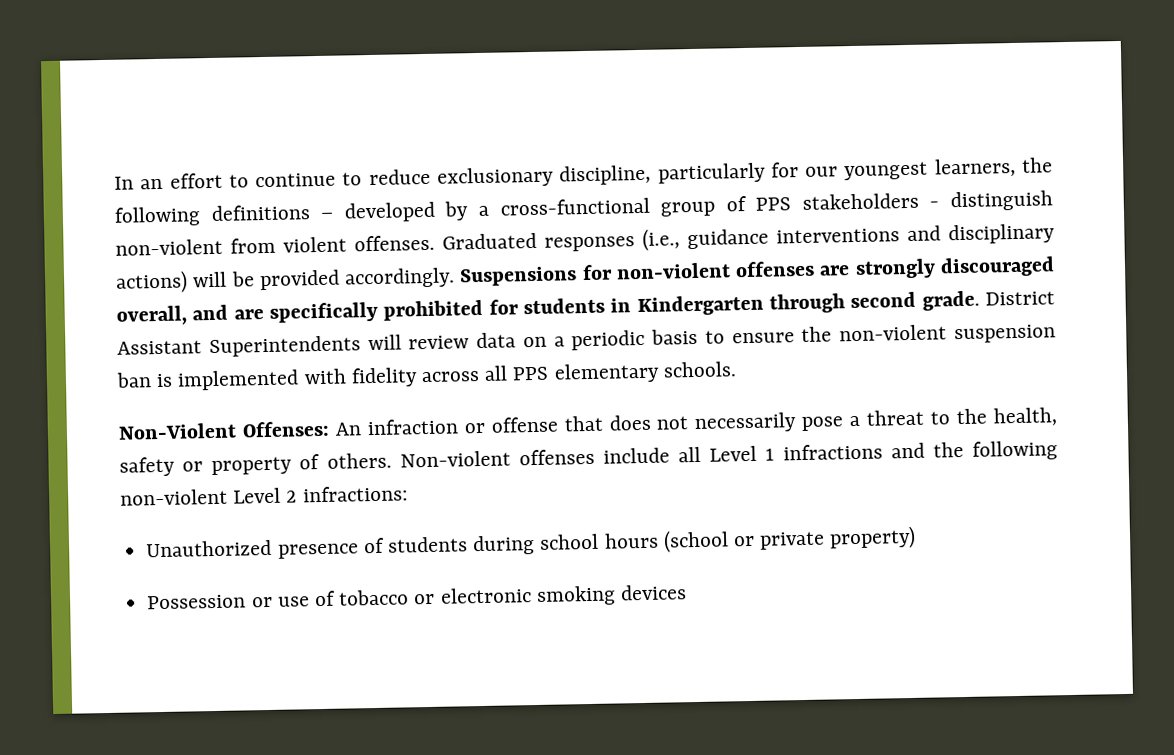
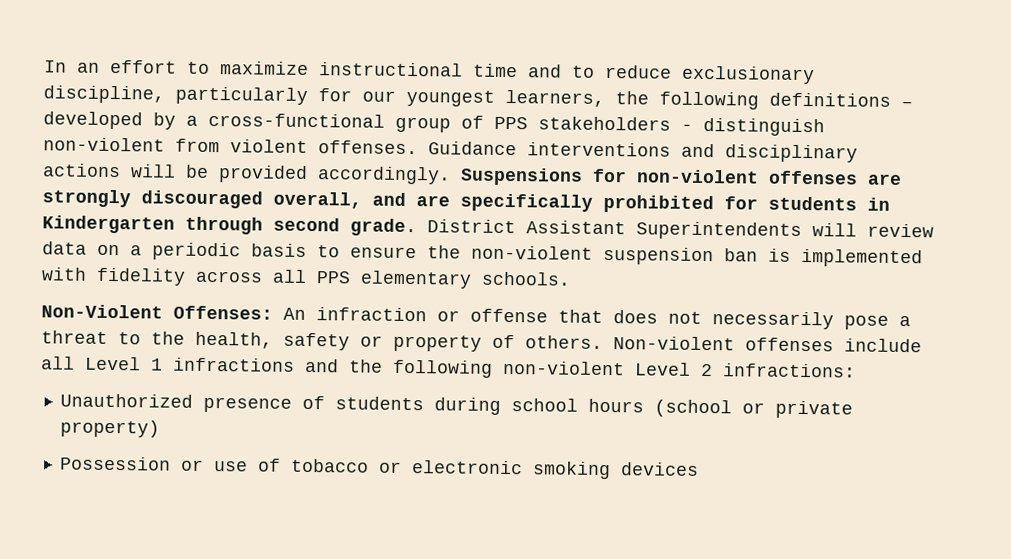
- In an effort to continue to reduce exclusionary discipline, particularly for our youngest learners, the following definitions – developed by a cross-functional group of PPS stakeholders - distinguish non-violent from violent offenses.
+ In an effort to maximize instructional time and to reduce exclusionary discipline, particularly for our youngest learners, the following definitions – developed by a cross-functional group of PPS stakeholders - distinguish non-violent from violent offenses.
- Graduated responses (i.e., guidance interventions and disciplinary actions) will be provided accordingly.
+ Guidance interventions and disciplinary actions will be provided accordingly.

